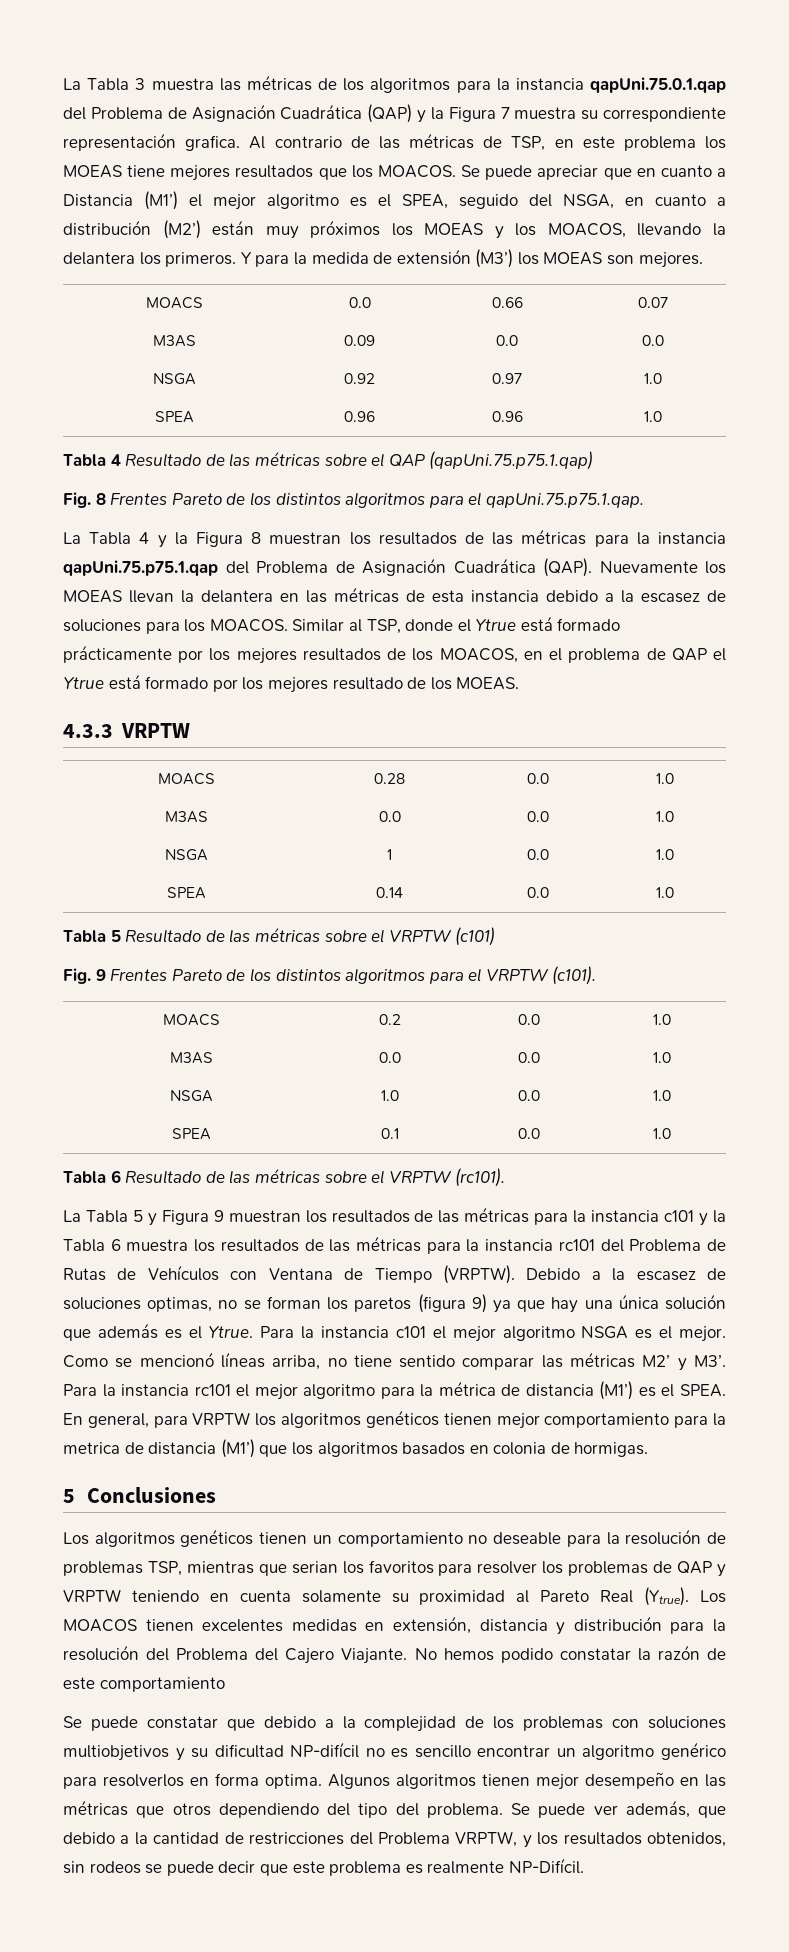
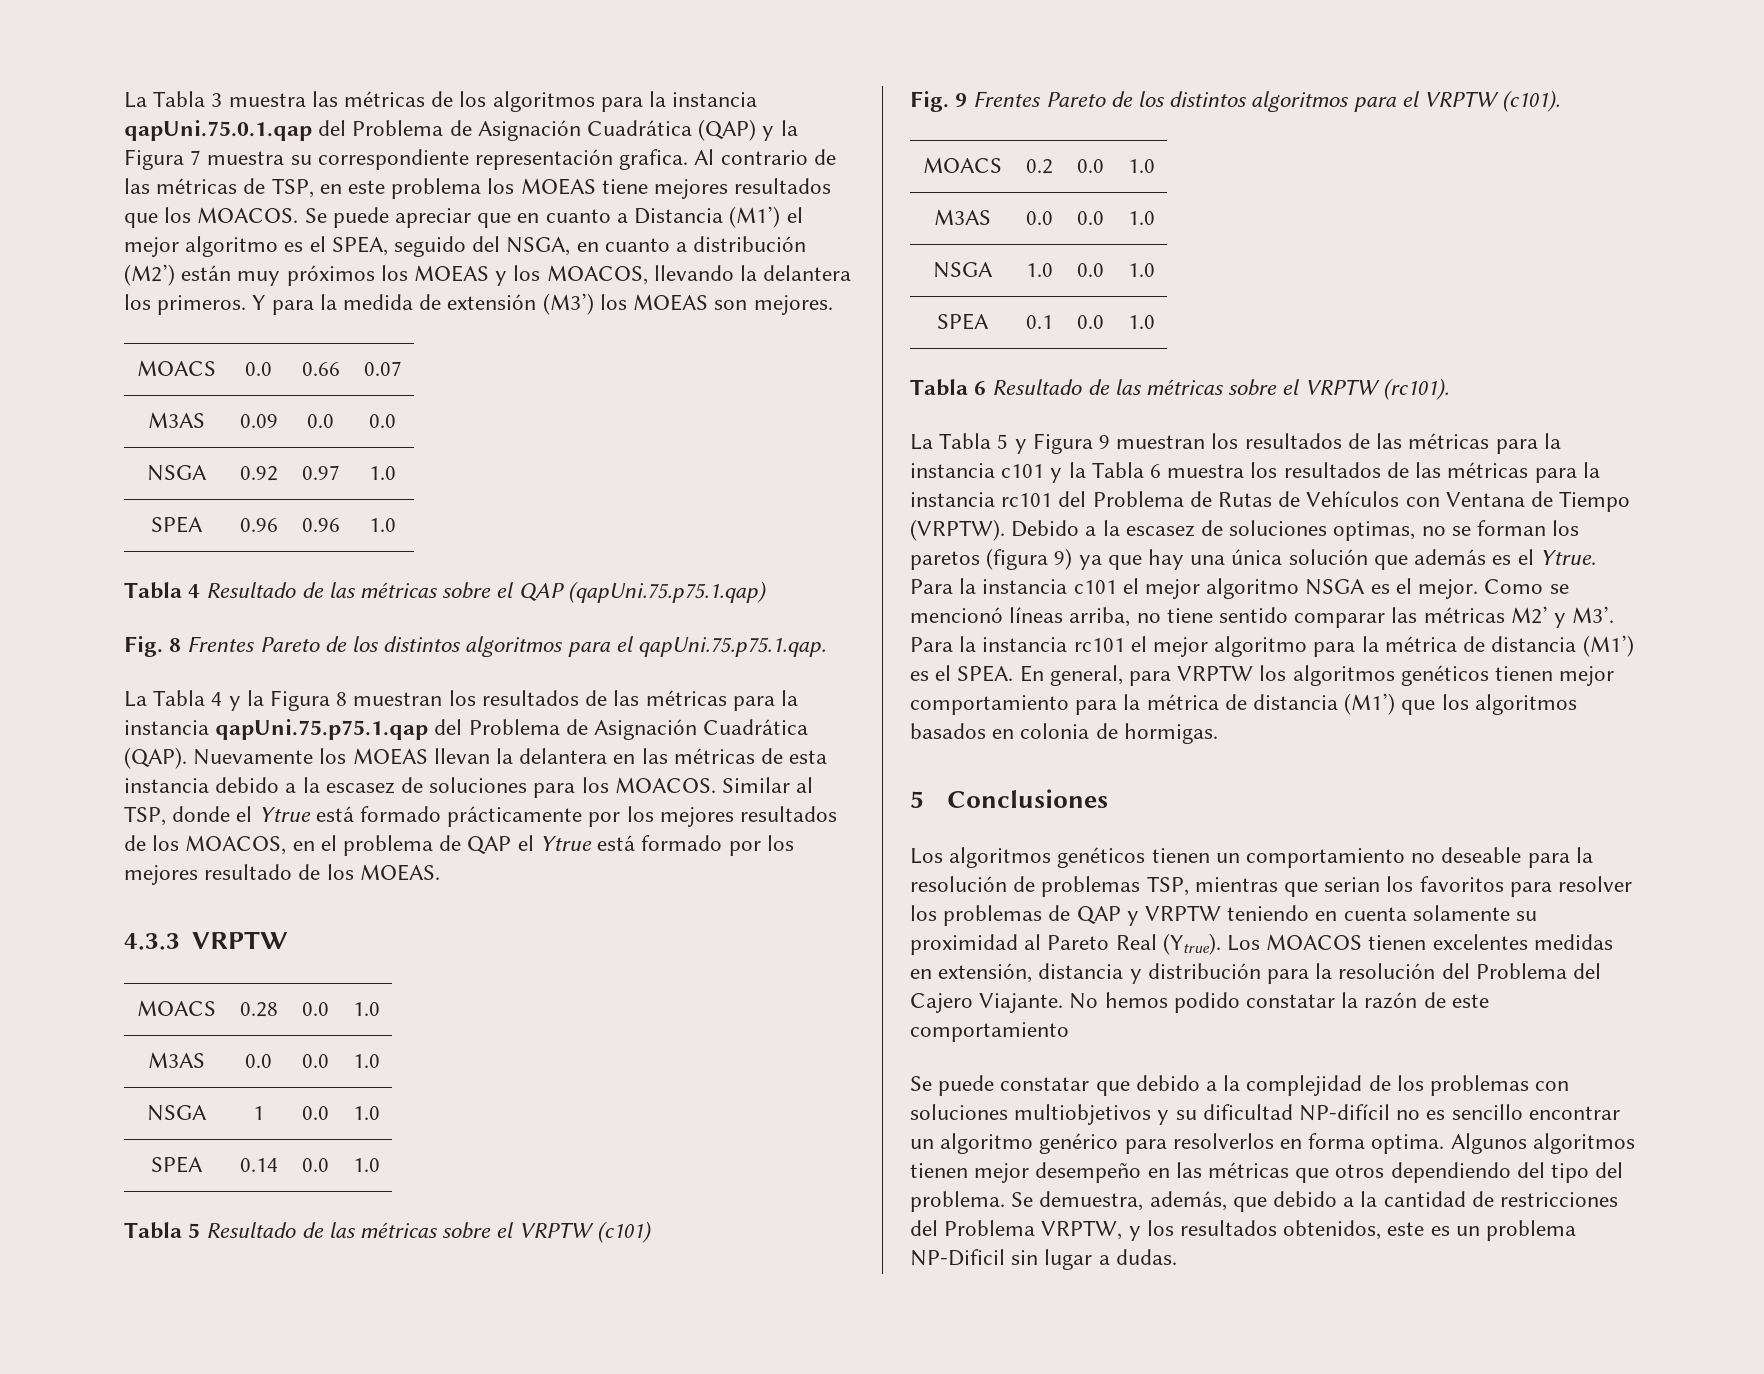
- En general, para VRPTW los algoritmos genéticos tienen mejor comportamiento para la metrica de distancia (M1’) que los algoritmos basados en colonia de hormigas.
+ En general, para VRPTW los algoritmos genéticos tienen mejor comportamiento para la métrica de distancia (M1’) que los algoritmos basados en colonia de hormigas.
- Se puede ver además, que debido a la cantidad de restricciones del Problema VRPTW, y los resultados obtenidos, sin rodeos se puede decir que este problema es realmente NP-Difícil.
+ Se demuestra, además, que debido a la cantidad de restricciones del Problema VRPTW, y los resultados obtenidos, este es un problema NP-Dificil sin lugar a dudas.

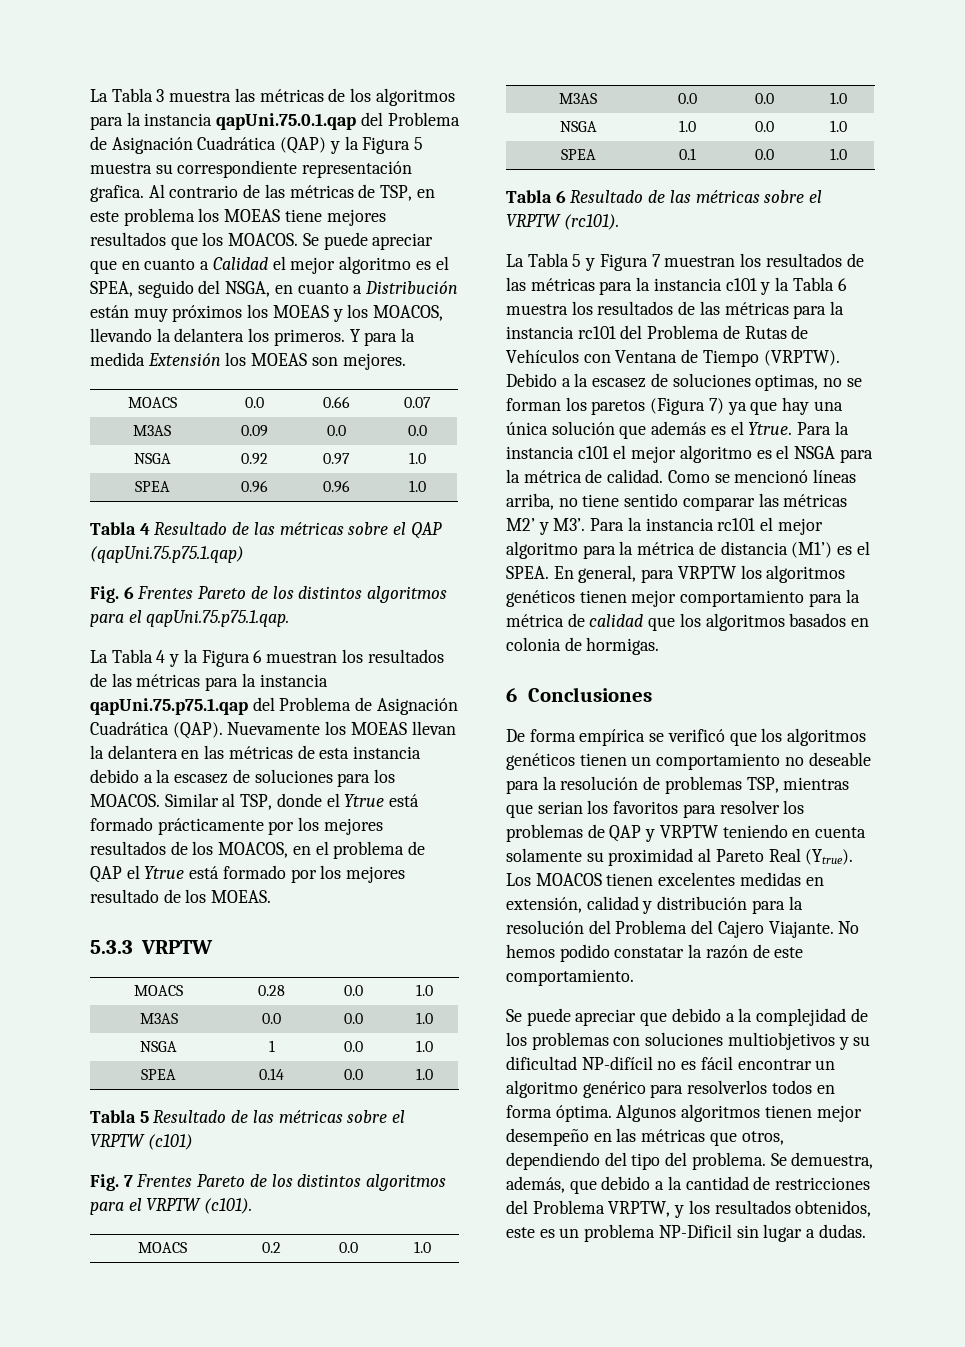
- La Tabla 3 muestra las métricas de los algoritmos para la instancia qapUni.75.0.1.qap del Problema de Asignación Cuadrática (QAP) y la Figura 7 muestra su correspondiente representación grafica.
+ La Tabla 3 muestra las métricas de los algoritmos para la instancia qapUni.75.0.1.qap del Problema de Asignación Cuadrática (QAP) y la Figura 5 muestra su correspondiente representación grafica.
- Se puede apreciar que en cuanto a Distancia (M1’) el mejor algoritmo es el SPEA, seguido del NSGA, en cuanto a distribución (M2’) están muy próximos los MOEAS y los MOACOS, llevando la delantera los primeros.
+ Se puede apreciar que en cuanto a Calidad el mejor algoritmo es el SPEA, seguido del NSGA, en cuanto a Distribución están muy próximos los MOEAS y los MOACOS, llevando la delantera los primeros.
- Y para la medida de extensión (M3’) los MOEAS son mejores.
+ Y para la medida Extensión los MOEAS son mejores.
- Fig. 8 Frentes Pareto de los distintos algoritmos para el qapUni.75.p75.1.qap.
+ Fig. 6 Frentes Pareto de los distintos algoritmos para el qapUni.75.p75.1.qap.
- La Tabla 4 y la Figura 8 muestran los resultados de las métricas para la instancia qapUni.75.p75.1.qap del Problema de Asignación Cuadrática (QAP).
+ La Tabla 4 y la Figura 6 muestran los resultados de las métricas para la instancia qapUni.75.p75.1.qap del Problema de Asignación Cuadrática (QAP).
- 4.3.3 VRPTW
+ 5.3.3 VRPTW
- Fig. 9 Frentes Pareto de los distintos algoritmos para el VRPTW (c101).
+ Fig. 7 Frentes Pareto de los distintos algoritmos para el VRPTW (c101).
- La Tabla 5 y Figura 9 muestran los resultados de las métricas para la instancia c101 y la Tabla 6 muestra los resultados de las métricas para la instancia rc101 del Problema de Rutas de Vehículos con Ventana de Tiempo (VRPTW).
+ La Tabla 5 y Figura 7 muestran los resultados de las métricas para la instancia c101 y la Tabla 6 muestra los resultados de las métricas para la instancia rc101 del Problema de Rutas de Vehículos con Ventana de Tiempo (VRPTW).
- Debido a la escasez de soluciones optimas, no se forman los paretos (figura 9) ya que hay una única solución que además es el Ytrue.
+ Debido a la escasez de soluciones optimas, no se forman los paretos (Figura 7) ya que hay una única solución que además es el Ytrue.
- Para la instancia c101 el mejor algoritmo NSGA es el mejor.
+ Para la instancia c101 el mejor algoritmo es el NSGA para la métrica de calidad.
- En general, para VRPTW los algoritmos genéticos tienen mejor comportamiento para la métrica de distancia (M1’) que los algoritmos basados en colonia de hormigas.
+ En general, para VRPTW los algoritmos genéticos tienen mejor comportamiento para la métrica de calidad que los algoritmos basados en colonia de hormigas.
- 5 Conclusiones
+ 6 Conclusiones
- Los algoritmos genéticos tienen un comportamiento no deseable para la resolución de problemas TSP, mientras que serian los favoritos para resolver los problemas de QAP y VRPTW teniendo en cuenta solamente su proximidad al Pareto Real (Ytrue).
+ De forma empírica se verificó que los algoritmos genéticos tienen un comportamiento no deseable para la resolución de problemas TSP, mientras que serian los favoritos para resolver los problemas de QAP y VRPTW teniendo en cuenta solamente su proximidad al Pareto Real (Ytrue).
- Los MOACOS tienen excelentes medidas en extensión, distancia y distribución para la resolución del Problema del Cajero Viajante.
+ Los MOACOS tienen excelentes medidas en extensión, calidad y distribución para la resolución del Problema del Cajero Viajante.
- No hemos podido constatar la razón de este comportamiento
- Se puede constatar que debido a la complejidad de los problemas con soluciones multiobjetivos y su dificultad NP-difícil no es sencillo encontrar un algoritmo genérico para resolverlos en forma optima.
+ No hemos podido constatar la razón de este comportamiento.
+ Se puede apreciar que debido a la complejidad de los problemas con soluciones multiobjetivos y su dificultad NP-difícil no es fácil encontrar un algoritmo genérico para resolverlos todos en forma óptima.
- Algunos algoritmos tienen mejor desempeño en las métricas que otros dependiendo del tipo del problema.
+ Algunos algoritmos tienen mejor desempeño en las métricas que otros, dependiendo del tipo del problema.

